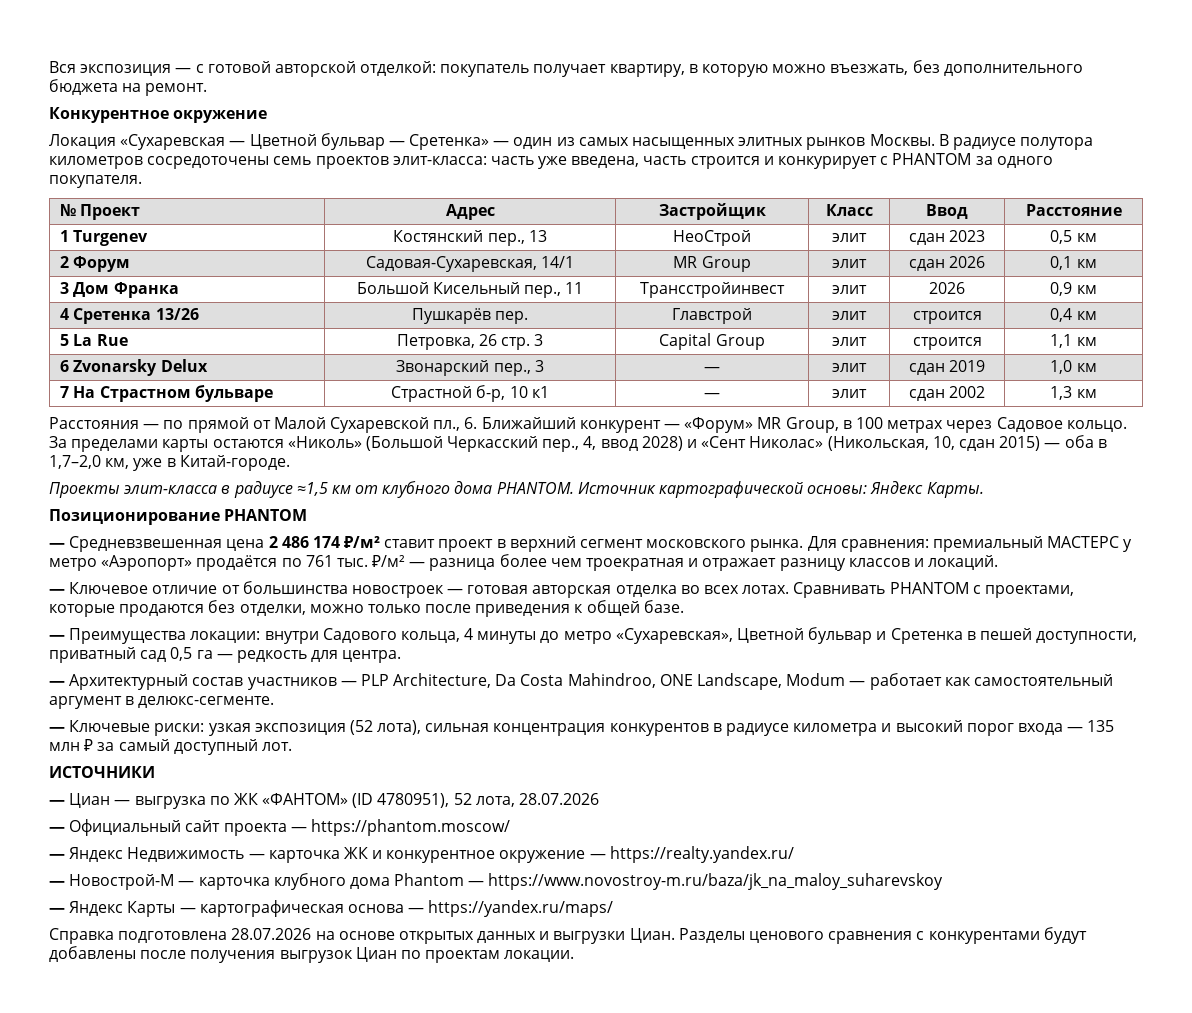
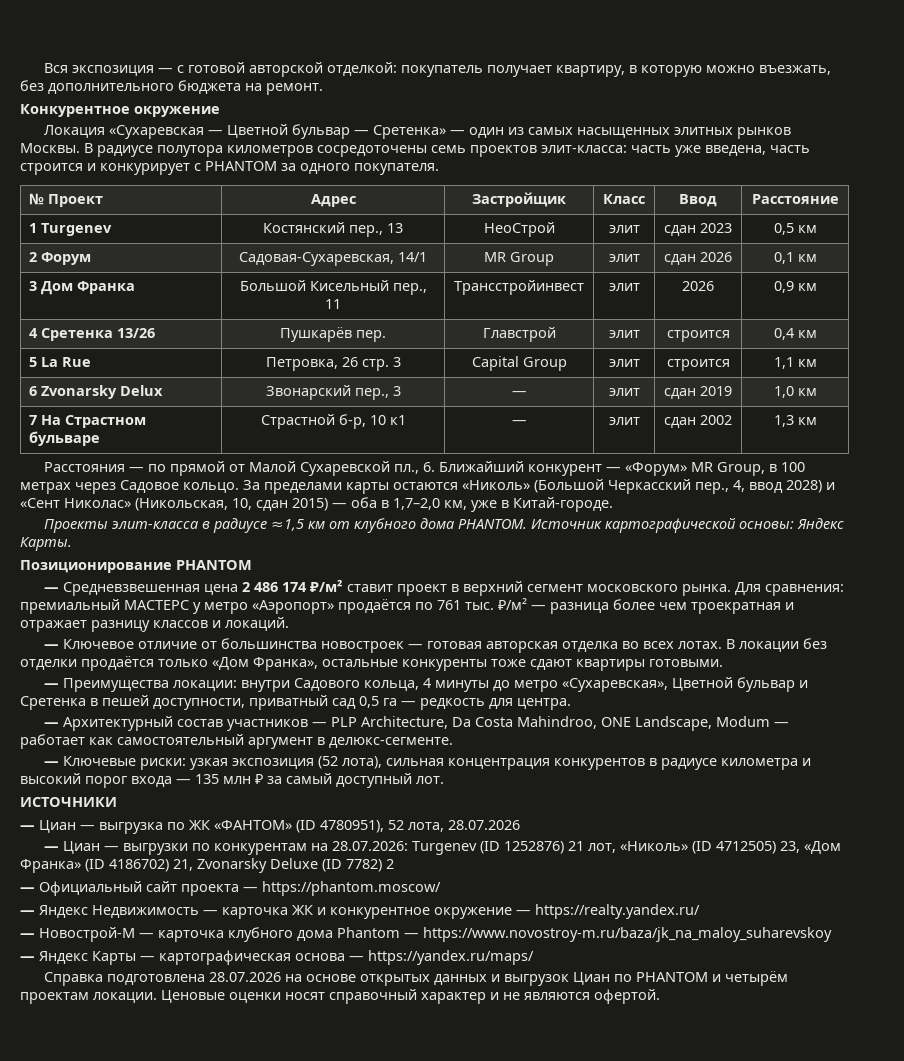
- Сравнивать PHANTOM с проектами, которые продаются без отделки, можно только после приведения к общей базе.
+ В локации без отделки продаётся только «Дом Франка», остальные конкуренты тоже сдают квартиры готовыми.
+ — Циан — выгрузки по конкурентам на 28.07.2026: Turgenev (ID 1252876) 21 лот, «Николь» (ID 4712505) 23, «Дом Франка» (ID 4186702) 21, Zvonarsky Deluxe (ID 7782) 2
- Справка подготовлена 28.07.2026 на основе открытых данных и выгрузки Циан. Разделы ценового сравнения с конкурентами будут добавлены после получения выгрузок Циан по проектам локации.
+ Справка подготовлена 28.07.2026 на основе открытых данных и выгрузок Циан по PHANTOM и четырём проектам локации. Ценовые оценки носят справочный характер и не являются офертой.

